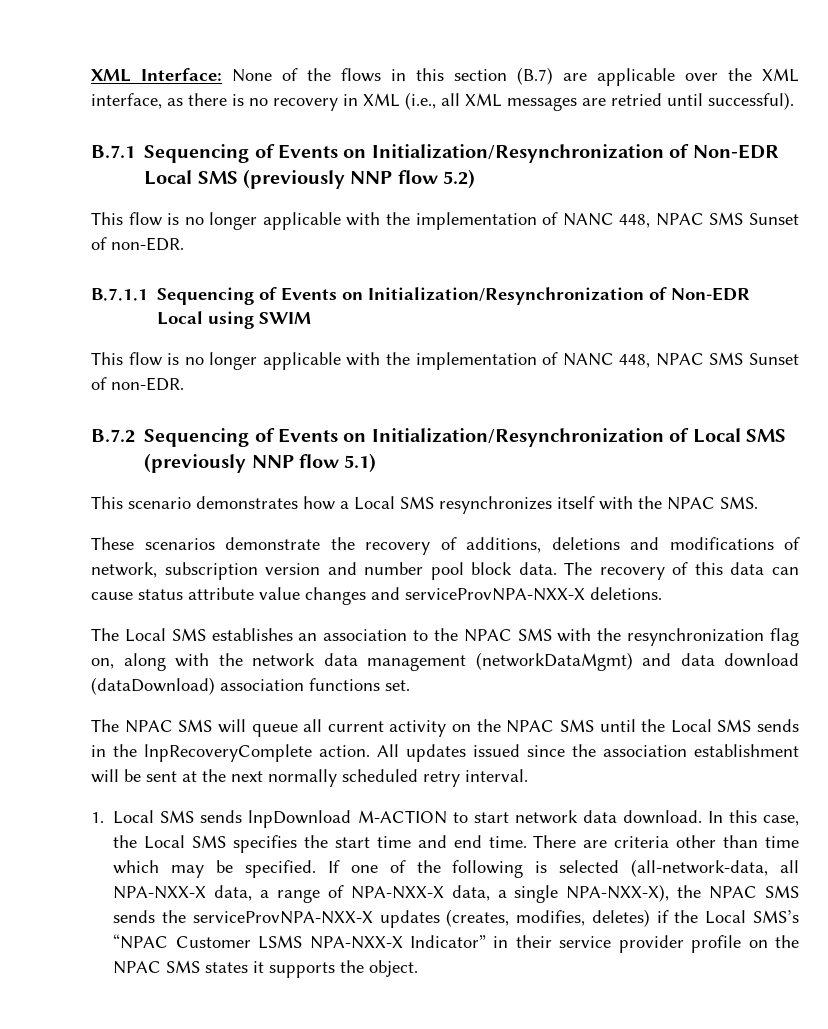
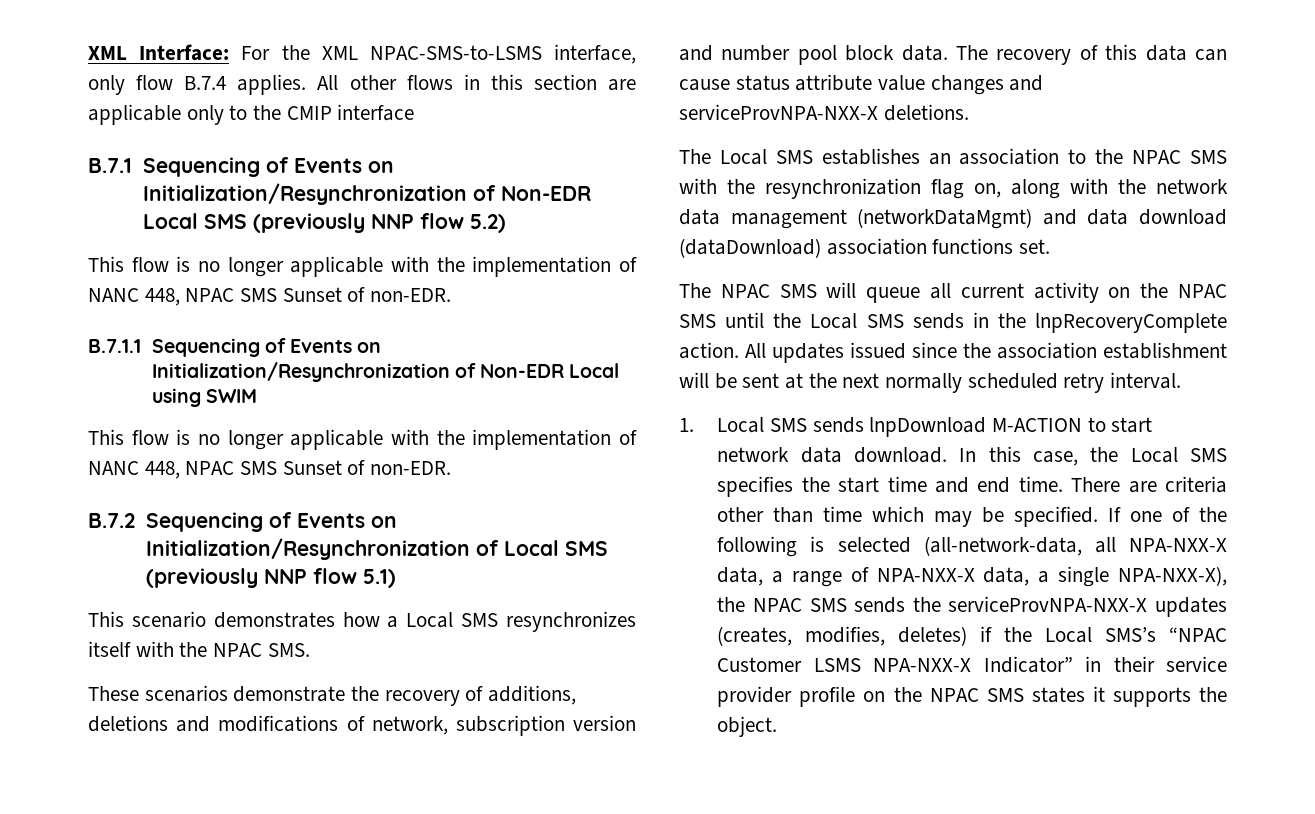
- XML Interface: None of the flows in this section (B.7) are applicable over the XML interface, as there is no recovery in XML (i.e., all XML messages are retried until successful).
+ XML Interface: For the XML NPAC-SMS-to-LSMS interface, only flow B.7.4 applies. All other flows in this section are applicable only to the CMIP interface

